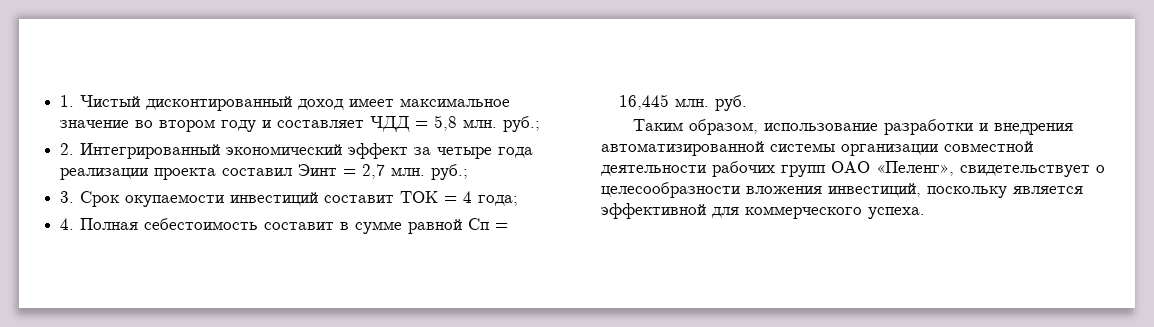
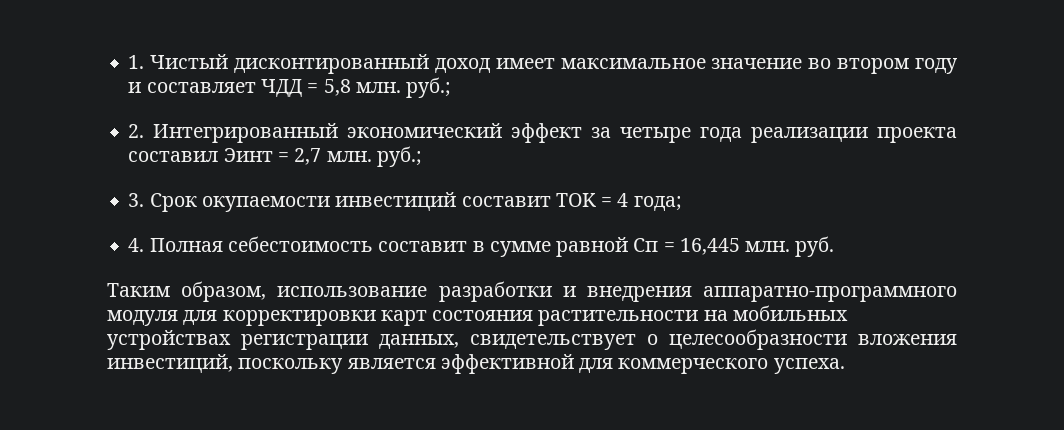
- Таким образом, использование разработки и внедрения автоматизированной системы организации совместной деятельности рабочих групп ОАО «Пеленг», свидетельствует о целесообразности вложения инвестиций, поскольку является эффективной для коммерческого успеха.
+ Таким образом, использование разработки и внедрения аппаратно-программного модуля для корректировки карт состояния растительности на мобильных устройствах регистрации данных, свидетельствует о целесообразности вложения инвестиций, поскольку является эффективной для коммерческого успеха.

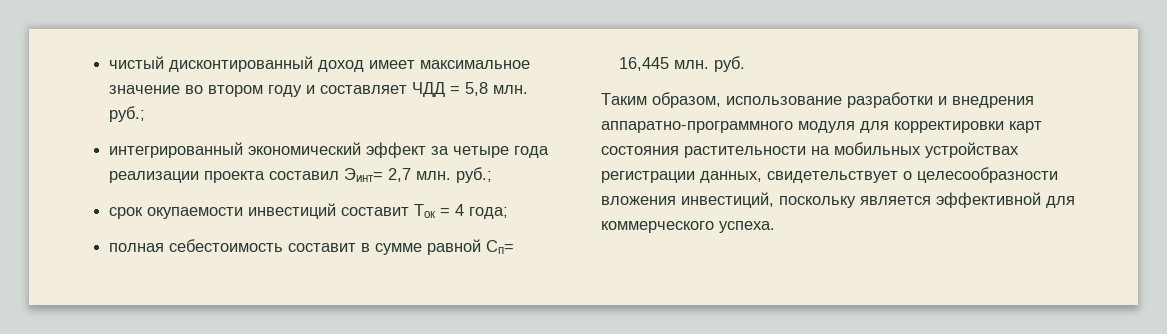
- 1. Чистый дисконтированный доход имеет максимальное значение во втором году и составляет ЧДД = 5,8 млн. руб.;
+ чистый дисконтированный доход имеет максимальное значение во втором году и составляет ЧДД = 5,8 млн. руб.;
- 2. Интегрированный экономический эффект за четыре года реализации проекта составил Эинт = 2,7 млн. руб.;
+ интегрированный экономический эффект за четыре года реализации проекта составил Эинт= 2,7 млн. руб.;
- 3. Срок окупаемости инвестиций составит TOK = 4 года;
+ срок окупаемости инвестиций составит Ток = 4 года;
- 4. Полная себестоимость составит в сумме равной Сп = 16,445 млн. руб.
+ полная себестоимость составит в сумме равной Сп= 16,445 млн. руб.

